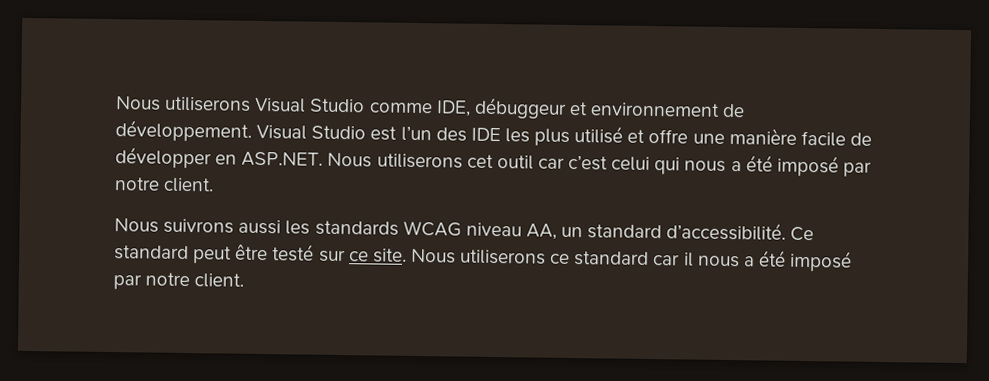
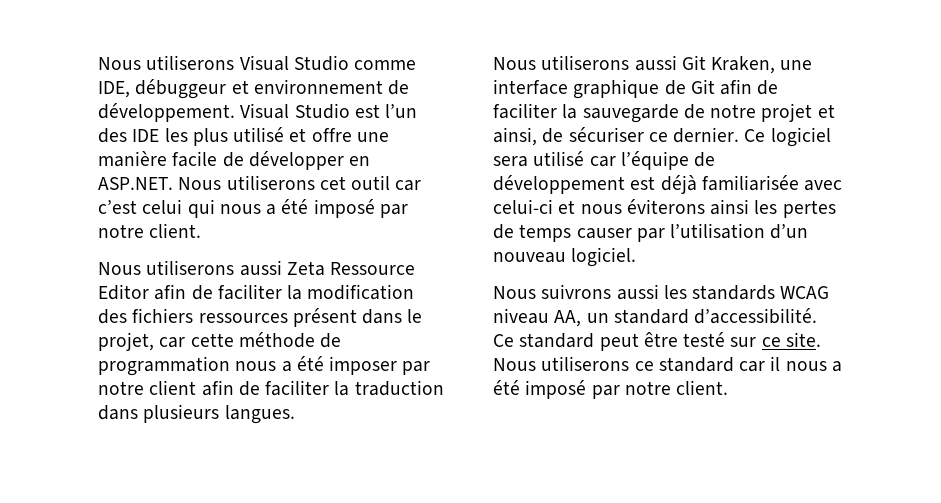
+ Nous utiliserons aussi Zeta Ressource Editor afin de faciliter la modification des fichiers ressources présent dans le projet, car cette méthode de programmation nous a été imposer par notre client afin de faciliter la traduction dans plusieurs langues.
+ Nous utiliserons aussi Git Kraken, une interface graphique de Git afin de faciliter la sauvegarde de notre projet et ainsi, de sécuriser ce dernier. Ce logiciel sera utilisé car l’équipe de développement est déjà familiarisée avec celui-ci et nous éviterons ainsi les pertes de temps causer par l’utilisation d’un nouveau logiciel.

